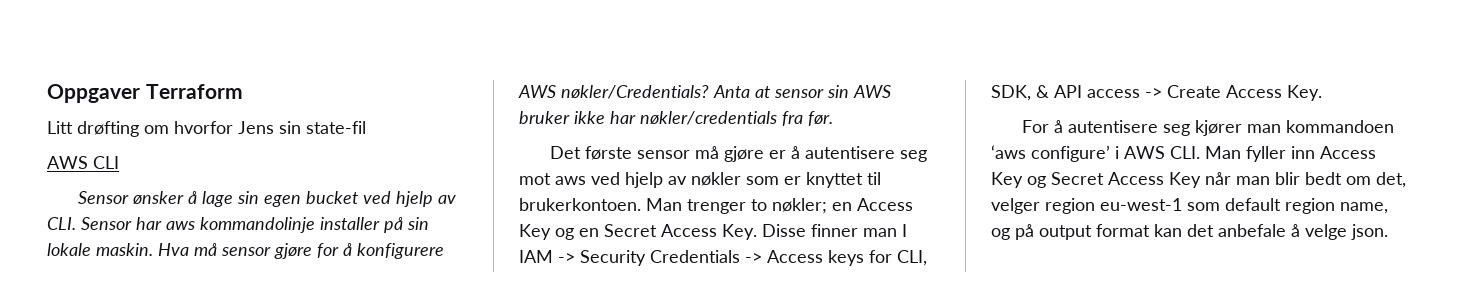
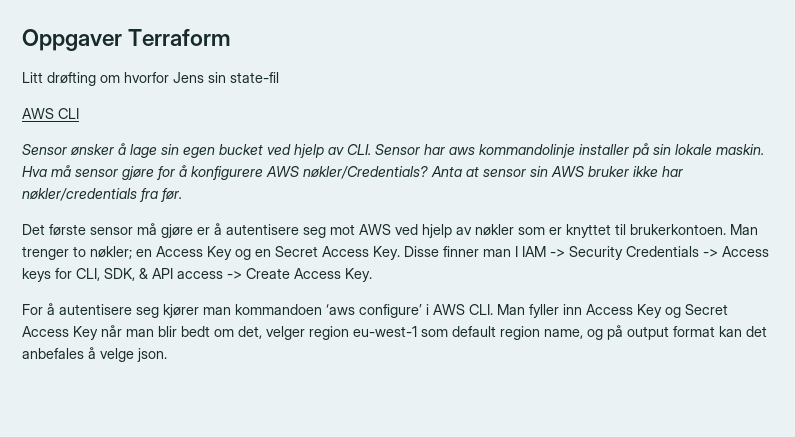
- Det første sensor må gjøre er å autentisere seg mot aws ved hjelp av nøkler som er knyttet til brukerkontoen.
+ Det første sensor må gjøre er å autentisere seg mot AWS ved hjelp av nøkler som er knyttet til brukerkontoen.
- For å autentisere seg kjører man kommandoen ‘aws configure’ i AWS CLI. Man fyller inn Access Key og Secret Access Key når man blir bedt om det, velger region eu-west-1 som default region name, og på output format kan det anbefale å velge json.
+ For å autentisere seg kjører man kommandoen ‘aws configure’ i AWS CLI. Man fyller inn Access Key og Secret Access Key når man blir bedt om det, velger region eu-west-1 som default region name, og på output format kan det anbefales å velge json.

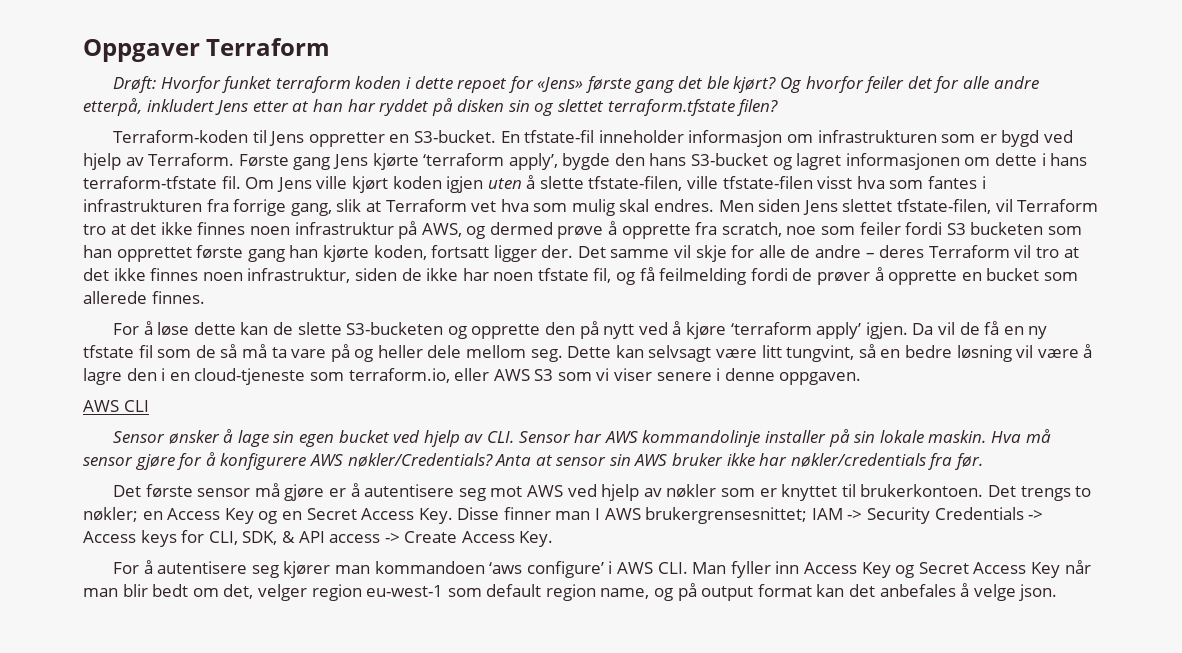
- Litt drøfting om hvorfor Jens sin state-fil
+ Drøft: Hvorfor funket terraform koden i dette repoet for «Jens» første gang det ble kjørt? Og hvorfor feiler det for alle andre etterpå, inkludert Jens etter at han har ryddet på disken sin og slettet terraform.tfstate filen?
+ Terraform-koden til Jens oppretter en S3-bucket. En tfstate-fil inneholder informasjon om infrastrukturen som er bygd ved hjelp av Terraform. Første gang Jens kjørte ‘terraform apply’, bygde den hans S3-bucket og lagret informasjonen om dette i hans terraform-tfstate fil. Om Jens ville kjørt koden igjen uten å slette tfstate-filen, ville tfstate-filen visst hva som fantes i infrastrukturen fra forrige gang, slik at Terraform vet hva som mulig skal endres. Men siden Jens slettet tfstate-filen, vil Terraform tro at det ikke finnes noen infrastruktur på AWS, og dermed prøve å opprette fra scratch, noe som feiler fordi S3 bucketen som han opprettet første gang han kjørte koden, fortsatt ligger der. Det samme vil skje for alle de andre – deres Terraform vil tro at det ikke finnes noen infrastruktur, siden de ikke har noen tfstate fil, og få feilmelding fordi de prøver å opprette en bucket som allerede finnes.
+ For å løse dette kan de slette S3-bucketen og opprette den på nytt ved å kjøre ‘terraform apply’ igjen. Da vil de få en ny tfstate fil som de så må ta vare på og heller dele mellom seg. Dette kan selvsagt være litt tungvint, så en bedre løsning vil være å lagre den i en cloud-tjeneste som terraform.io, eller AWS S3 som vi viser senere i denne oppgaven.
- Sensor ønsker å lage sin egen bucket ved hjelp av CLI. Sensor har aws kommandolinje installer på sin lokale maskin.
+ Sensor ønsker å lage sin egen bucket ved hjelp av CLI. Sensor har AWS kommandolinje installer på sin lokale maskin.
- Man trenger to nøkler; en Access Key og en Secret Access Key. Disse finner man I IAM -> Security Credentials -> Access keys for CLI, SDK, & API access -> Create Access Key.
+ Det trengs to nøkler; en Access Key og en Secret Access Key. Disse finner man I AWS brukergrensesnittet; IAM -> Security Credentials -> Access keys for CLI, SDK, & API access -> Create Access Key.

